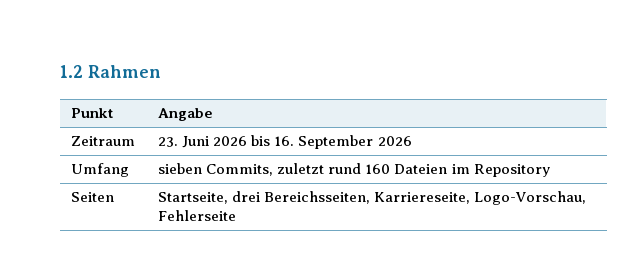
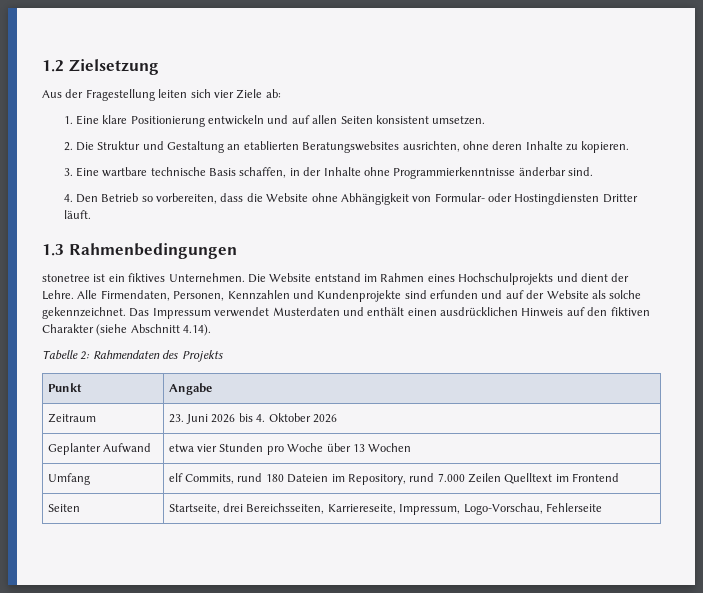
- 1.2 Rahmen
+ 1.2 Zielsetzung
+ Aus der Fragestellung leiten sich vier Ziele ab:
+ 1. Eine klare Positionierung entwickeln und auf allen Seiten konsistent umsetzen.
+ 2. Die Struktur und Gestaltung an etablierten Beratungswebsites ausrichten, ohne deren Inhalte zu kopieren.
+ 3. Eine wartbare technische Basis schaffen, in der Inhalte ohne Programmierkenntnisse änderbar sind.
+ 4. Den Betrieb so vorbereiten, dass die Website ohne Abhängigkeit von Formular- oder Hostingdiensten Dritter läuft.
+ 1.3 Rahmenbedingungen
+ stonetree ist ein fiktives Unternehmen. Die Website entstand im Rahmen eines Hochschulprojekts und dient der Lehre. Alle Firmendaten, Personen, Kennzahlen und Kundenprojekte sind erfunden und auf der Website als solche gekennzeichnet. Das Impressum verwendet Musterdaten und enthält einen ausdrücklichen Hinweis auf den fiktiven Charakter (siehe Abschnitt 4.14).
+ Tabelle 2: Rahmendaten des Projekts
- Zeitraum | 23. Juni 2026 bis 16. September 2026
+ Zeitraum | 23. Juni 2026 bis 4. Oktober 2026
- Umfang | sieben Commits, zuletzt rund 160 Dateien im Repository
+ Geplanter Aufwand | etwa vier Stunden pro Woche über 13 Wochen
+ Umfang | elf Commits, rund 180 Dateien im Repository, rund 7.000 Zeilen Quelltext im Frontend
- Seiten | Startseite, drei Bereichsseiten, Karriereseite, Logo-Vorschau, Fehlerseite
+ Seiten | Startseite, drei Bereichsseiten, Karriereseite, Impressum, Logo-Vorschau, Fehlerseite

